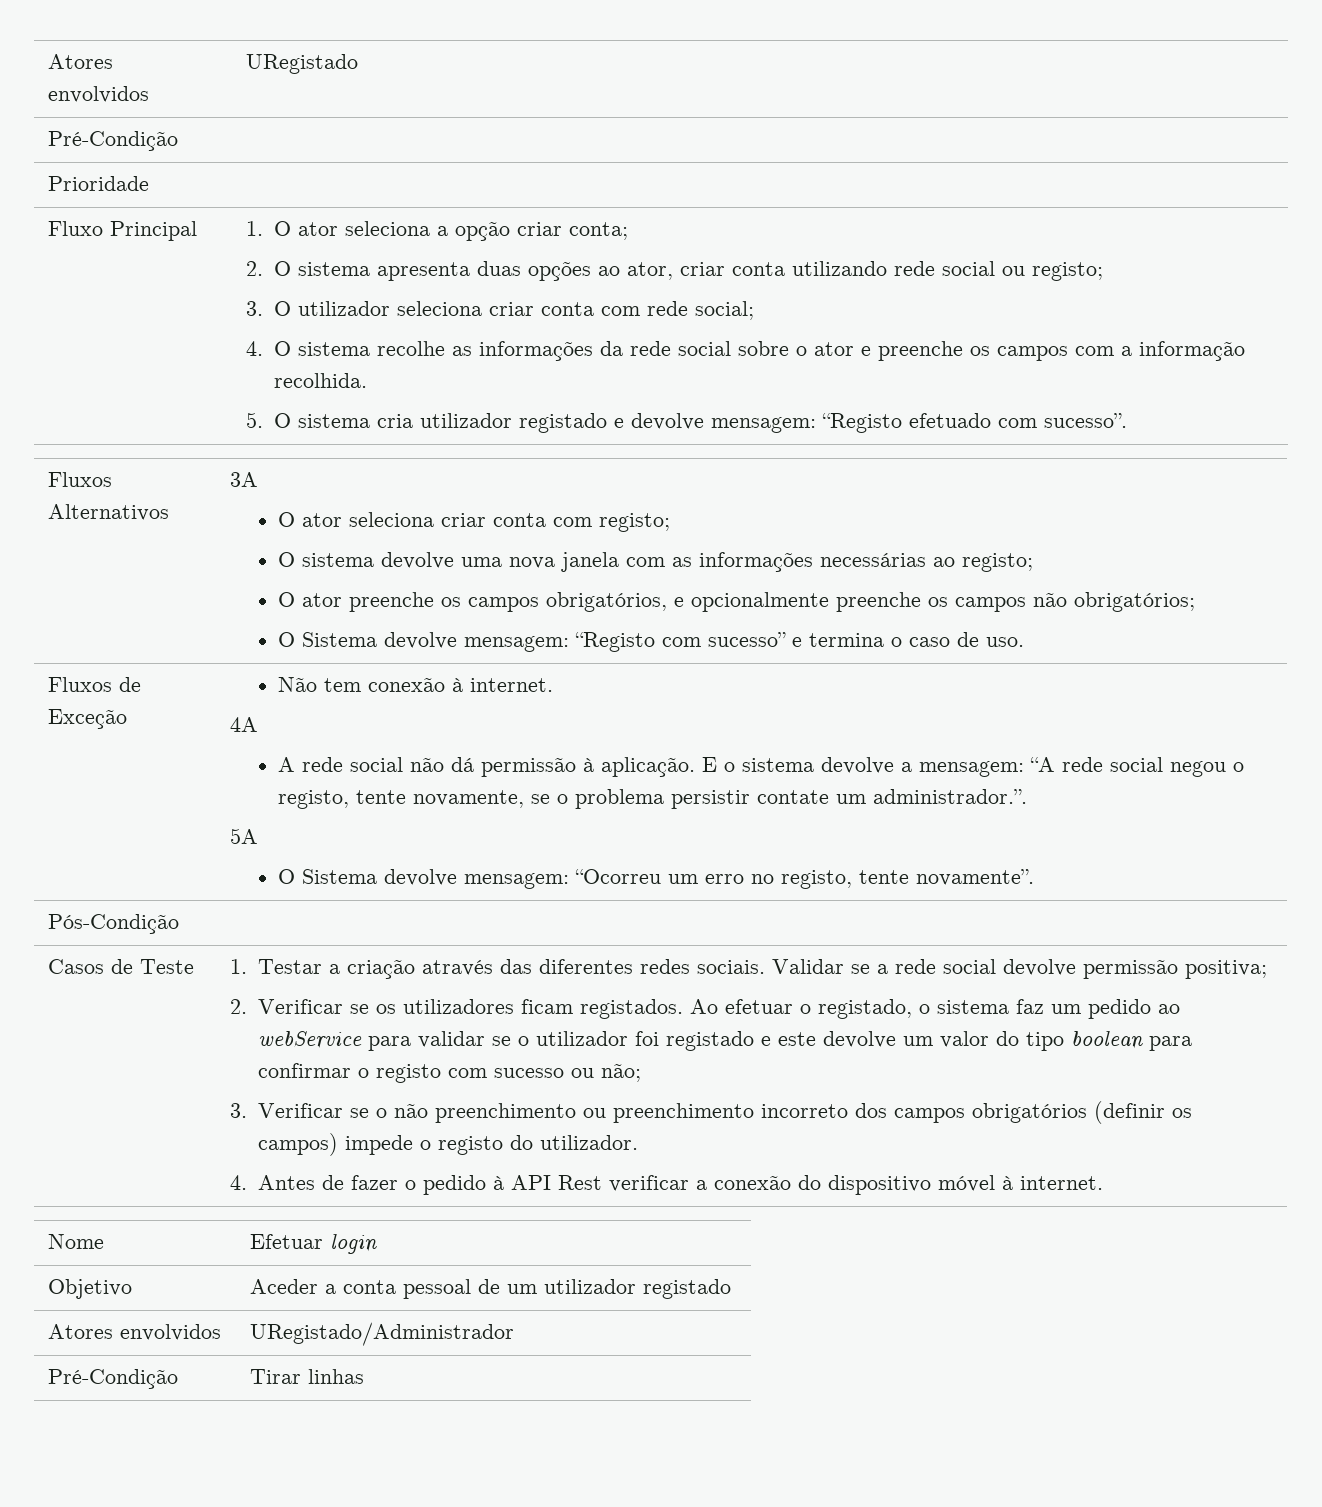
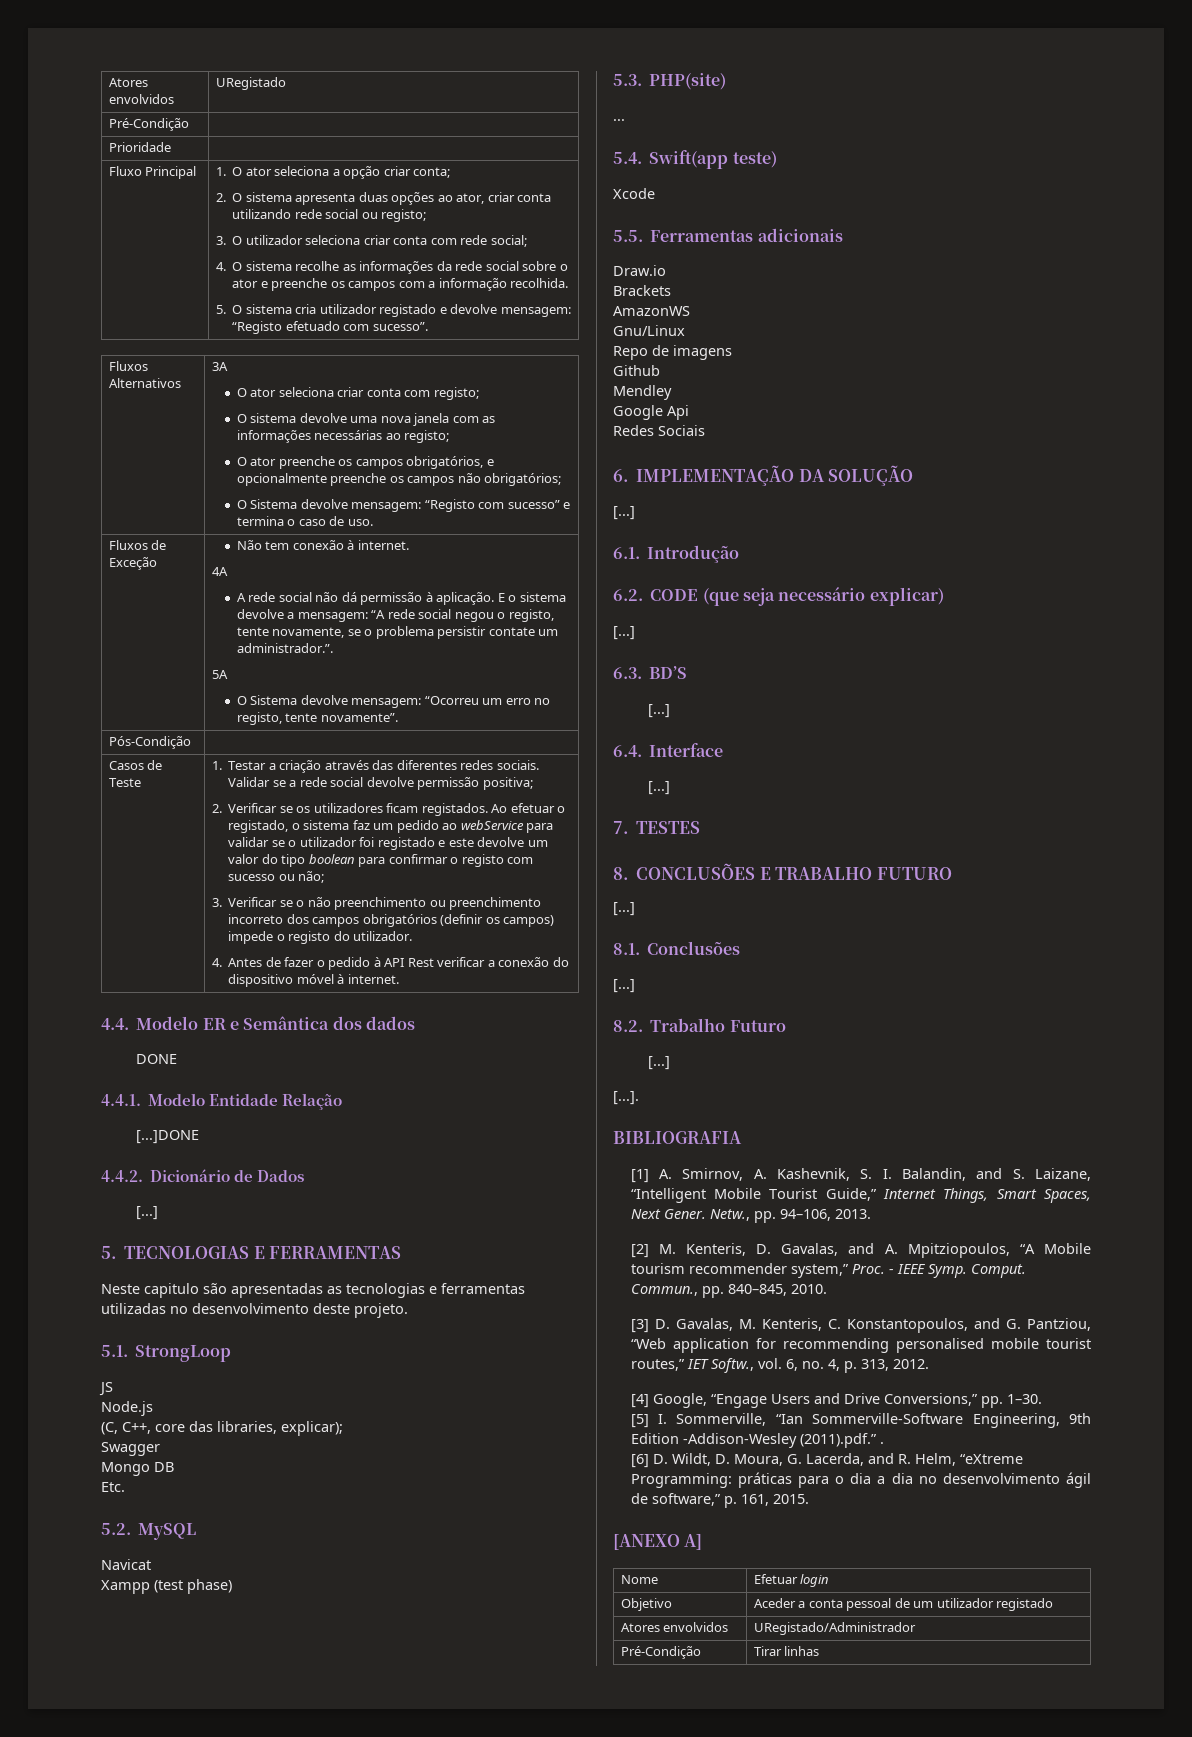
+ 4.4. Modelo ER e Semântica dos dados
+ DONE
+ 4.4.1. Modelo Entidade Relação
+ [...]DONE
+ 4.4.2. Dicionário de Dados
+ [...]
+ 5. TECNOLOGIAS E FERRAMENTAS
+ Neste capitulo são apresentadas as tecnologias e ferramentas utilizadas no desenvolvimento deste projeto.
+ 5.1. StrongLoop
+ JS
+ Node.js
+ (C, C++, core das libraries, explicar);
+ Swagger
+ Mongo DB
+ Etc.
+ 5.2. MySQL
+ Navicat
+ Xampp (test phase)
+ 5.3. PHP(site)
+ ...
+ 5.4. Swift(app teste)
+ Xcode
+ 5.5. Ferramentas adicionais
+ Draw.io
+ Brackets
+ AmazonWS
+ Gnu/Linux
+ Repo de imagens
+ Github
+ Mendley
+ Google Api
+ Redes Sociais
+ 6. IMPLEMENTAÇÃO DA SOLUÇÃO
+ [...]
+ 6.1. Introdução
+ 6.2. CODE (que seja necessário explicar)
+ [...]
+ 6.3. BD’S
+ [...]
+ 6.4. Interface
+ [...]
+ 7. TESTES
+ 8. CONCLUSÕES E TRABALHO FUTURO
+ [...]
+ 8.1. Conclusões
+ [...]
+ 8.2. Trabalho Futuro
+ [...]
+ [...].
+ BIBLIOGRAFIA
+ [1] A. Smirnov, A. Kashevnik, S. I. Balandin, and S. Laizane, “Intelligent Mobile Tourist Guide,” Internet Things, Smart Spaces, Next Gener. Netw., pp. 94–106, 2013.
+ [2] M. Kenteris, D. Gavalas, and A. Mpitziopoulos, “A Mobile tourism recommender system,” Proc. - IEEE Symp. Comput. Commun., pp. 840–845, 2010.
+ [3] D. Gavalas, M. Kenteris, C. Konstantopoulos, and G. Pantziou, “Web application for recommending personalised mobile tourist routes,” IET Softw., vol. 6, no. 4, p. 313, 2012.
+ [4] Google, “Engage Users and Drive Conversions,” pp. 1–30.
+ [5] I. Sommerville, “Ian Sommerville-Software Engineering, 9th Edition -Addison-Wesley (2011).pdf.” .
+ [6] D. Wildt, D. Moura, G. Lacerda, and R. Helm, “eXtreme Programming: práticas para o dia a dia no desenvolvimento ágil de software,” p. 161, 2015.
+ [ANEXO A]

